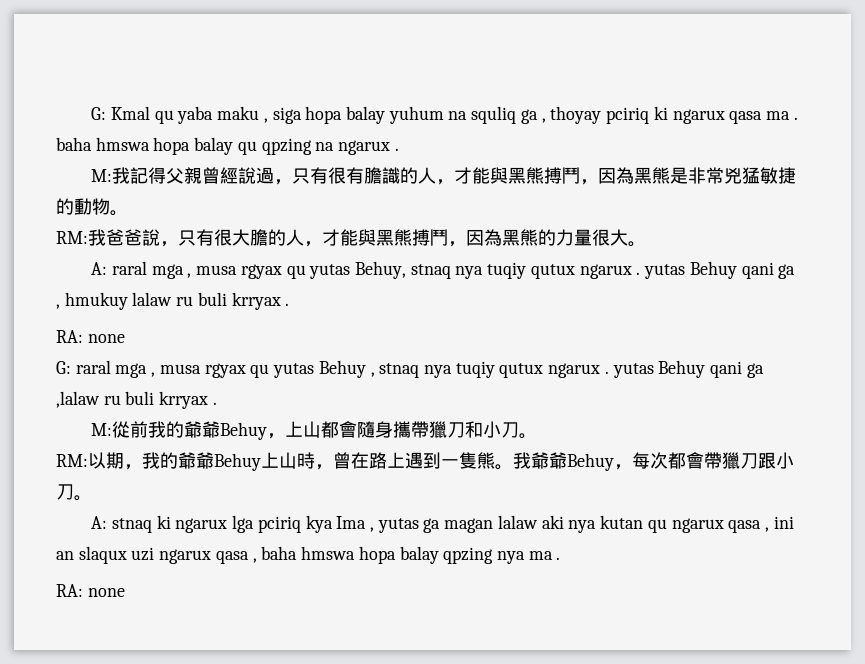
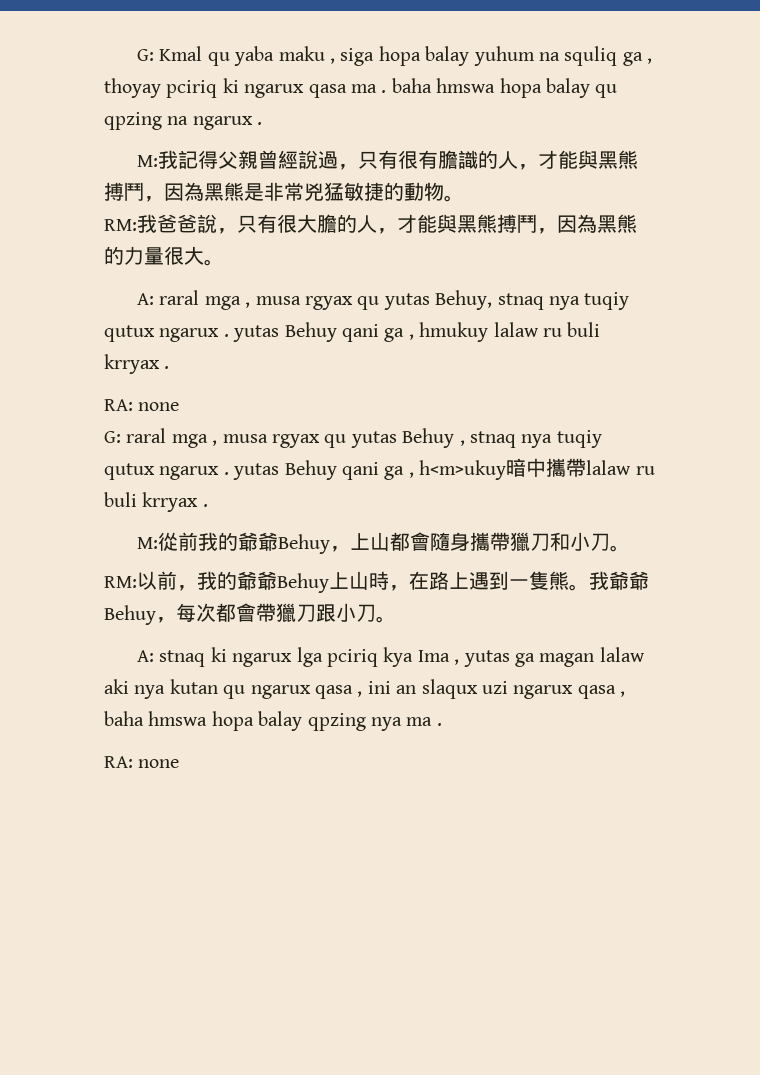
- G: raral mga , musa rgyax qu yutas Behuy , stnaq nya tuqiy qutux ngarux . yutas Behuy qani ga ,lalaw ru buli krryax .
+ G: raral mga , musa rgyax qu yutas Behuy , stnaq nya tuqiy qutux ngarux . yutas Behuy qani ga , h<m>ukuy暗中攜帶lalaw ru buli krryax .
- RM:以期，我的爺爺Behuy上山時，曾在路上遇到一隻熊。
+ RM:以前，我的爺爺Behuy上山時，在路上遇到一隻熊。

